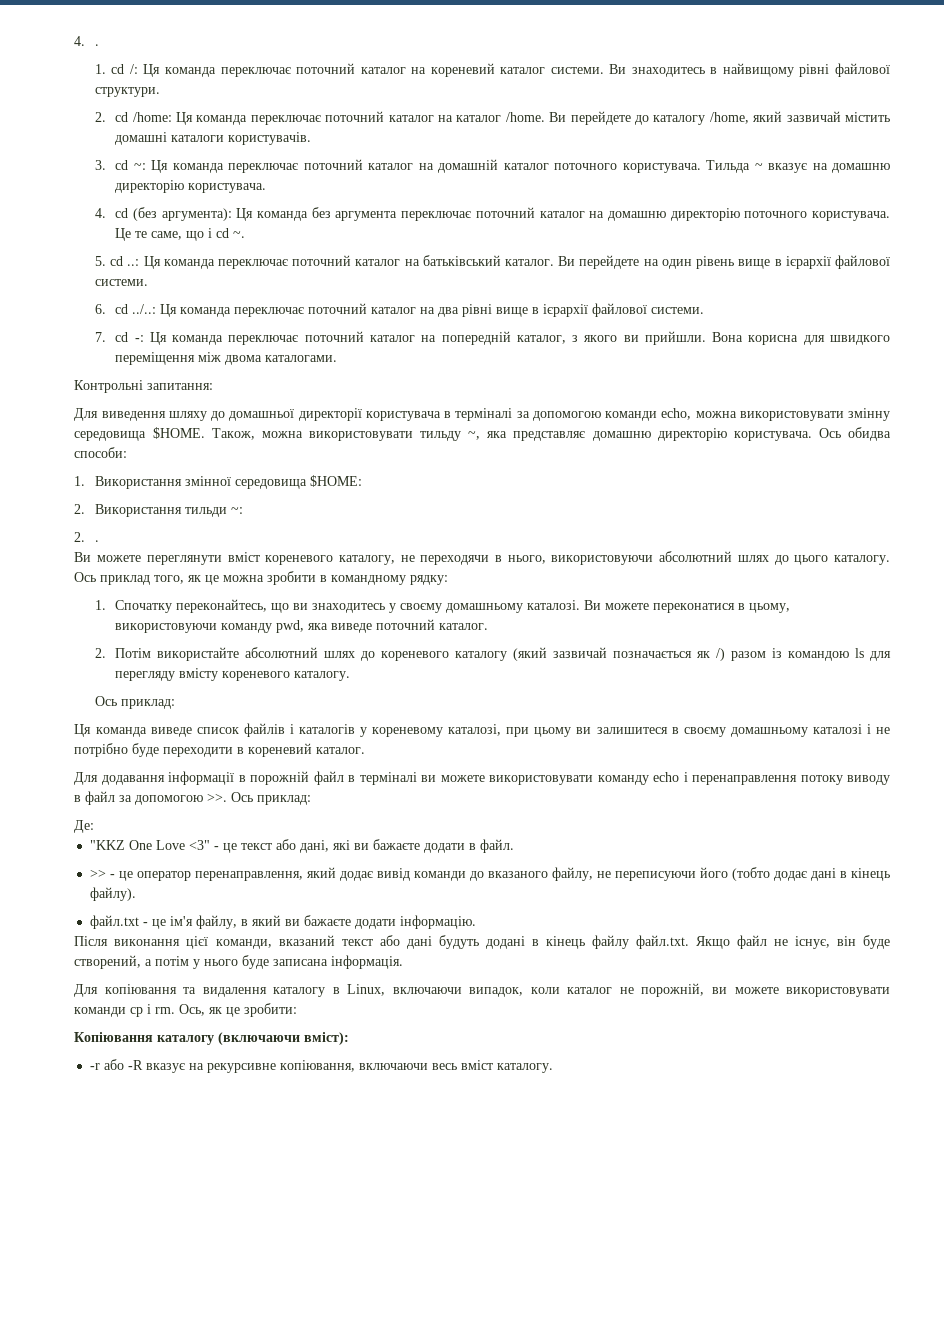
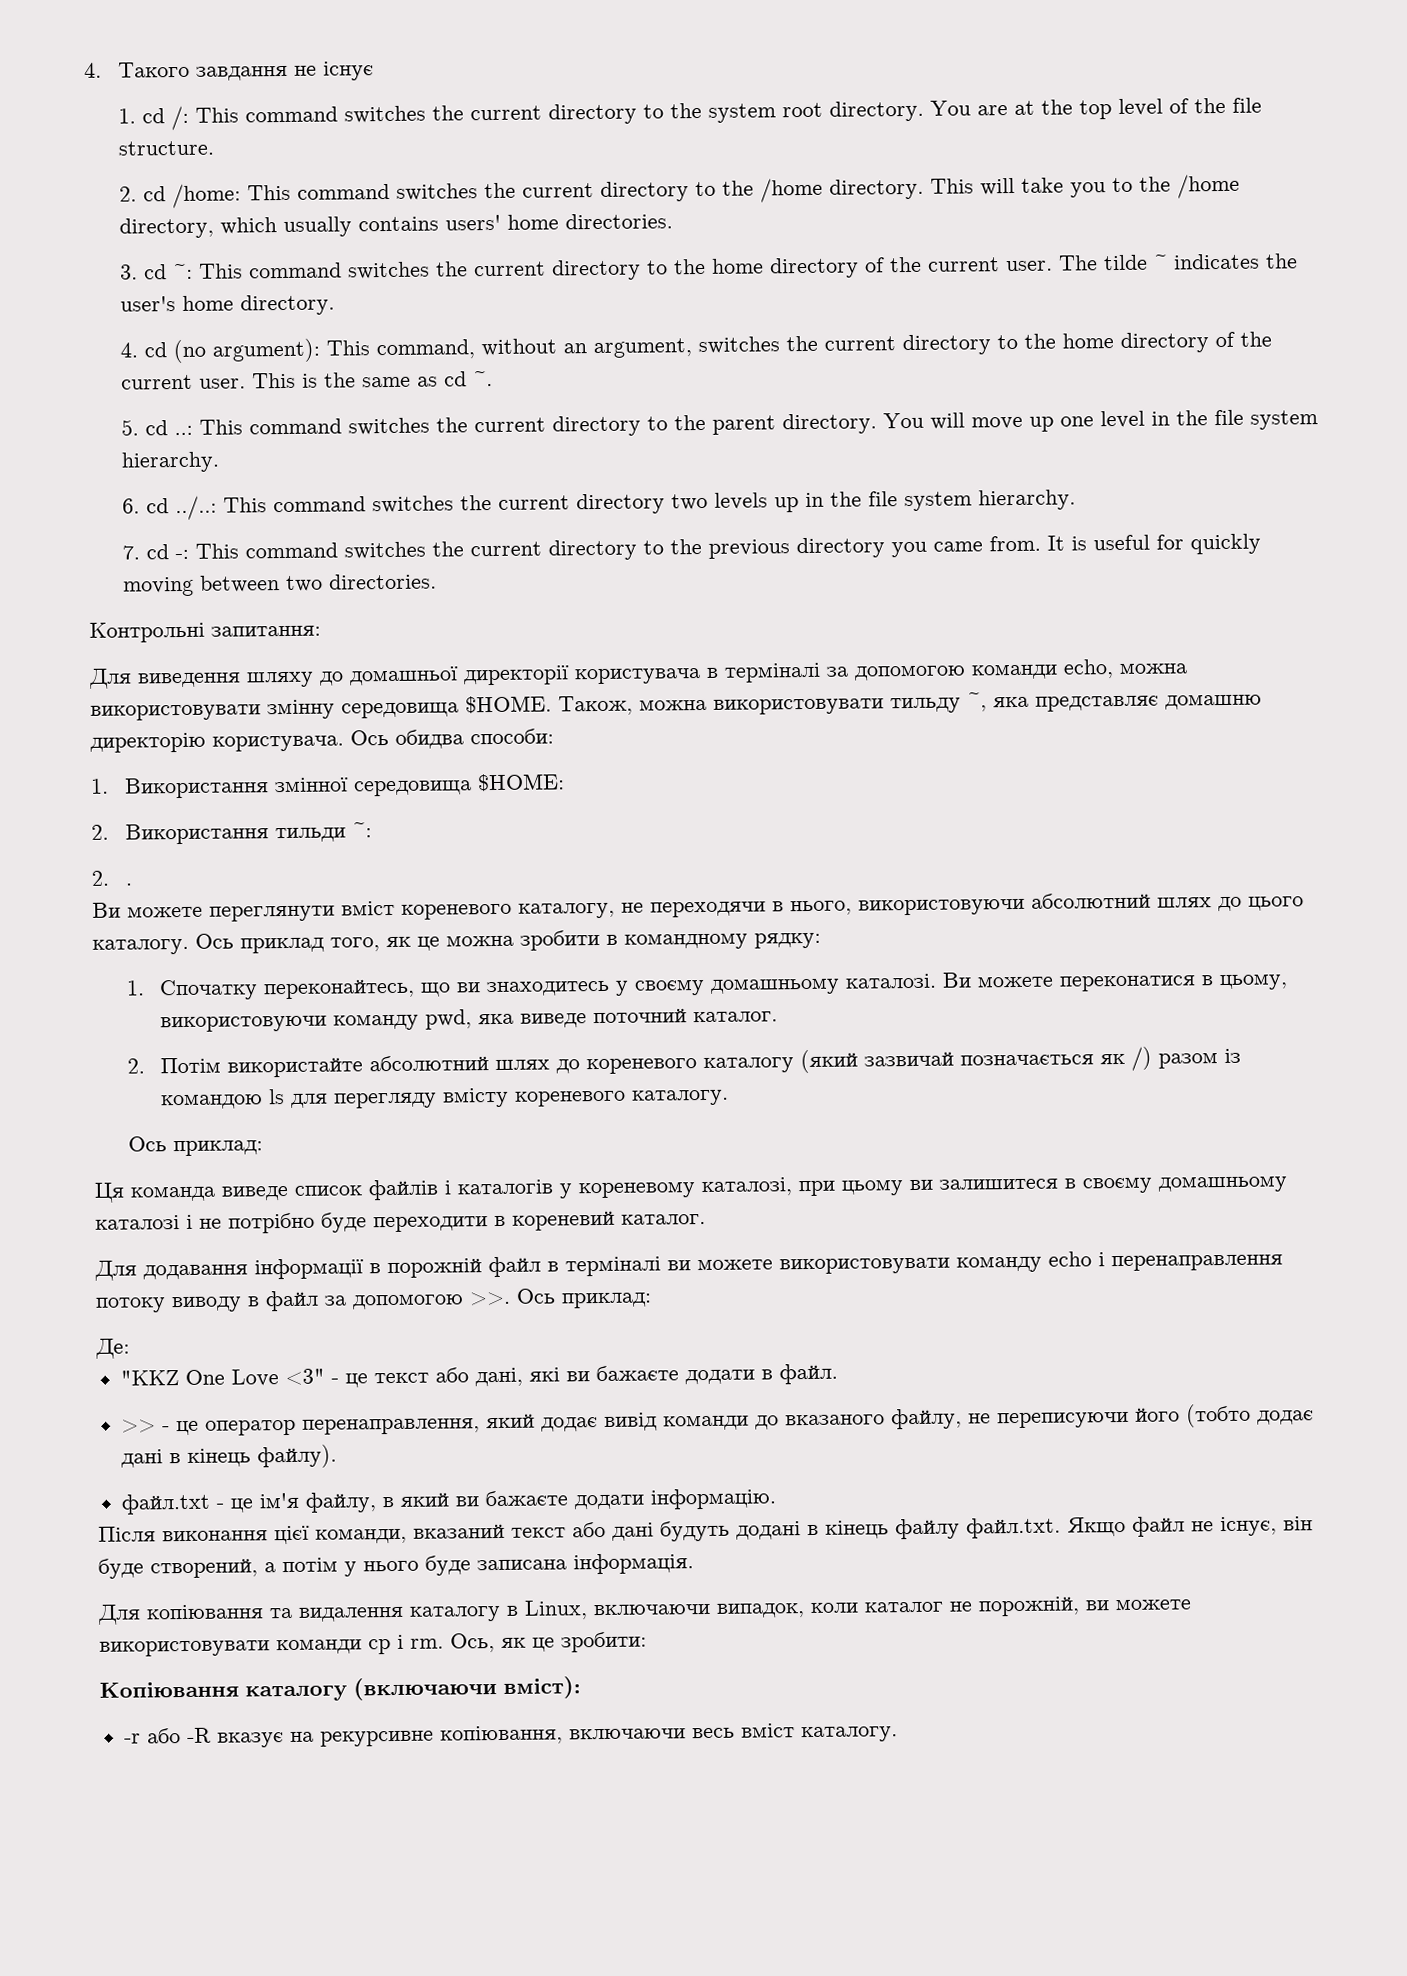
- 4. .
+ 4. Такого завдання не існує
- 1. cd /: Ця команда переключає поточний каталог на кореневий каталог системи. Ви знаходитесь в найвищому рівні файлової структури.
- 2. cd /home: Ця команда переключає поточний каталог на каталог /home. Ви перейдете до каталогу /home, який зазвичай містить домашні каталоги користувачів.
- 3. cd ~: Ця команда переключає поточний каталог на домашній каталог поточного користувача. Тильда ~ вказує на домашню директорію користувача.
- 4. cd (без аргумента): Ця команда без аргумента переключає поточний каталог на домашню директорію поточного користувача. Це те саме, що і cd ~.
+ 1. cd /: This command switches the current directory to the system root directory. You are at the top level of the file structure.
+ 2. cd /home: This command switches the current directory to the /home directory. This will take you to the /home directory, which usually contains users' home directories.
+ 3. cd ~: This command switches the current directory to the home directory of the current user. The tilde ~ indicates the user's home directory.
+ 4. cd (no argument): This command, without an argument, switches the current directory to the home directory of the current user. This is the same as cd ~.
- 5. cd ..: Ця команда переключає поточний каталог на батьківський каталог. Ви перейдете на один рівень вище в ієрархії файлової системи.
- 6. cd ../..: Ця команда переключає поточний каталог на два рівні вище в ієрархії файлової системи.
- 7. cd -: Ця команда переключає поточний каталог на попередній каталог, з якого ви прийшли. Вона корисна для швидкого переміщення між двома каталогами.
+ 5. cd ..: This command switches the current directory to the parent directory. You will move up one level in the file system hierarchy.
+ 6. cd ../..: This command switches the current directory two levels up in the file system hierarchy.
+ 7. cd -: This command switches the current directory to the previous directory you came from. It is useful for quickly moving between two directories.

